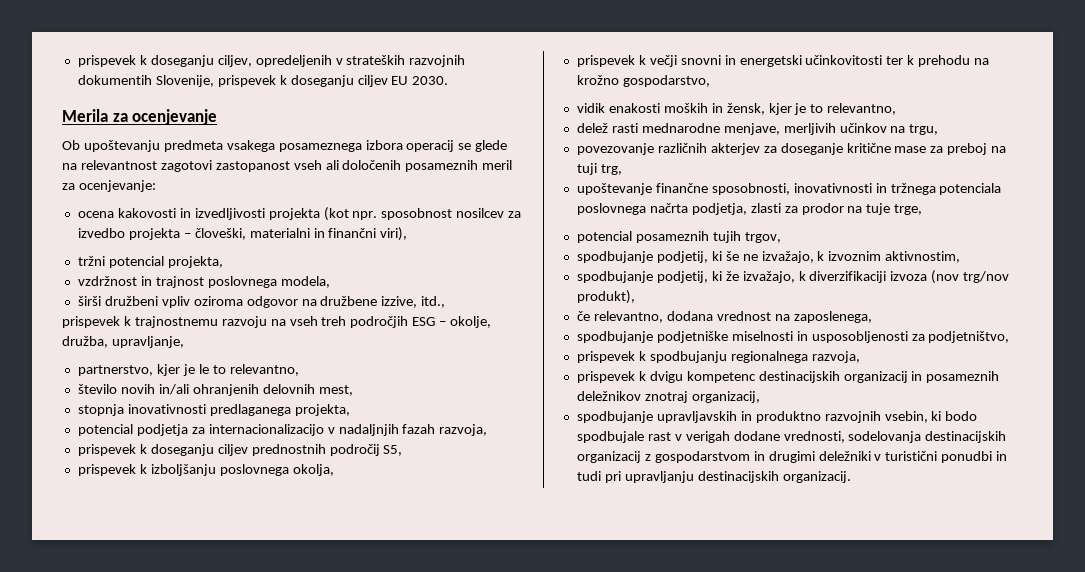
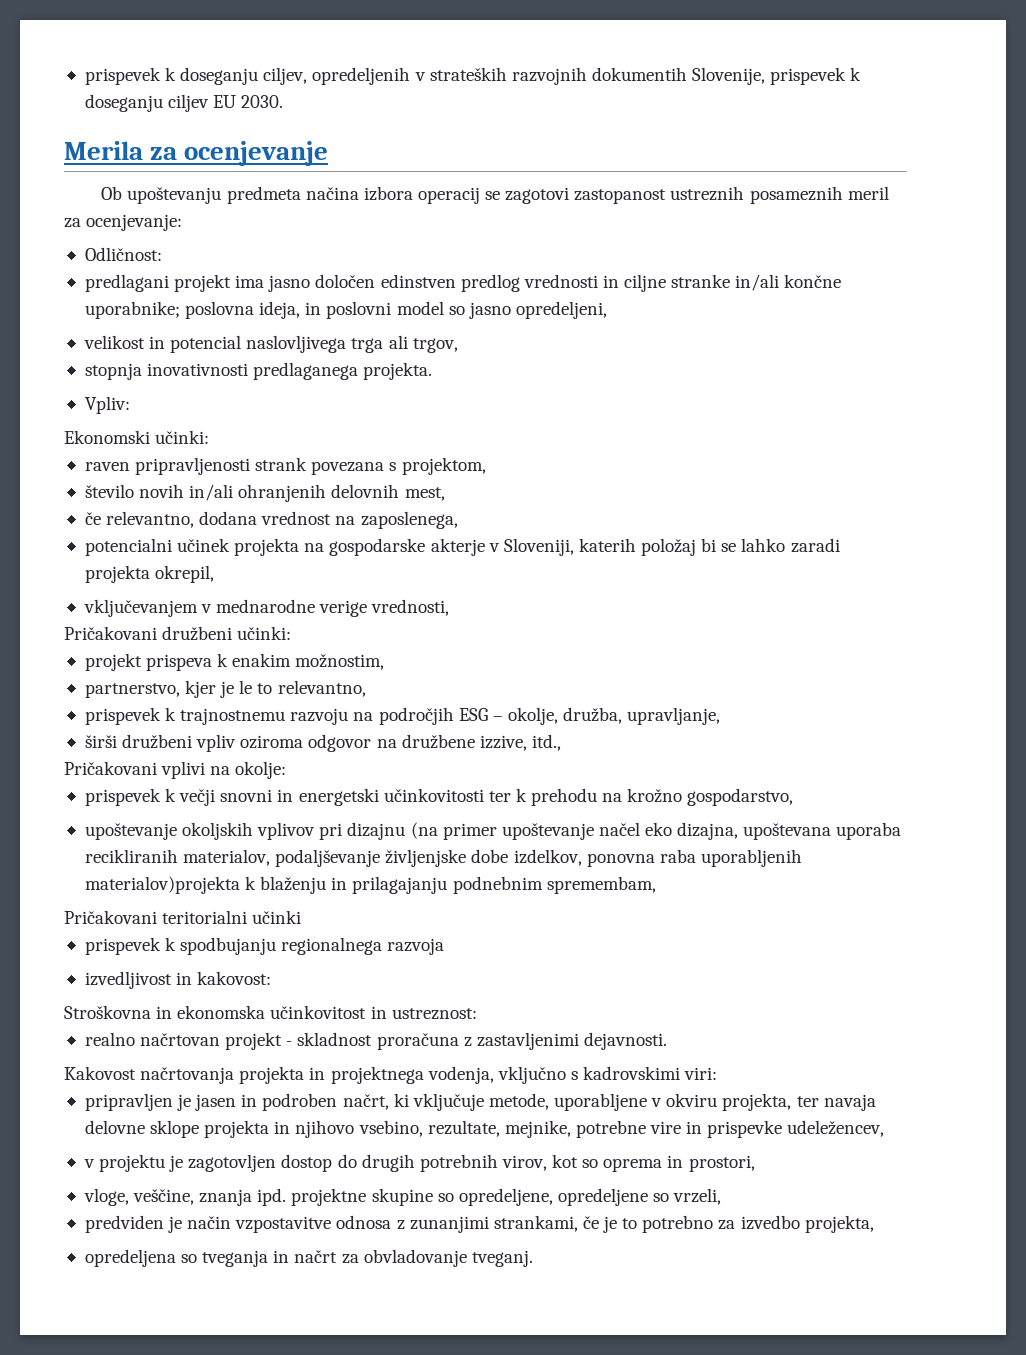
- Ob upoštevanju predmeta vsakega posameznega izbora operacij se glede na relevantnost zagotovi zastopanost vseh ali določenih posameznih meril za ocenjevanje:
- ocena kakovosti in izvedljivosti projekta (kot npr. sposobnost nosilcev za izvedbo projekta – človeški, materialni in finančni viri),
- tržni potencial projekta,
- vzdržnost in trajnost poslovnega modela,
+ Ob upoštevanju predmeta načina izbora operacij se zagotovi zastopanost ustreznih posameznih meril za ocenjevanje:
+ Odličnost:
+ predlagani projekt ima jasno določen edinstven predlog vrednosti in ciljne stranke in/ali končne uporabnike; poslovna ideja, in poslovni model so jasno opredeljeni,
+ velikost in potencial naslovljivega trga ali trgov,
+ stopnja inovativnosti predlaganega projekta.
+ Vpliv:
+ Ekonomski učinki:
+ raven pripravljenosti strank povezana s projektom,
+ število novih in/ali ohranjenih delovnih mest,
+ če relevantno, dodana vrednost na zaposlenega,
+ potencialni učinek projekta na gospodarske akterje v Sloveniji, katerih položaj bi se lahko zaradi projekta okrepil,
+ vključevanjem v mednarodne verige vrednosti,
+ Pričakovani družbeni učinki:
+ projekt prispeva k enakim možnostim,
+ partnerstvo, kjer je le to relevantno,
+ prispevek k trajnostnemu razvoju na področjih ESG – okolje, družba, upravljanje,
- prispevek k trajnostnemu razvoju na vseh treh področjih ESG – okolje, družba, upravljanje,
- partnerstvo, kjer je le to relevantno,
- število novih in/ali ohranjenih delovnih mest,
- stopnja inovativnosti predlaganega projekta,
- potencial podjetja za internacionalizacijo v nadaljnjih fazah razvoja,
- prispevek k doseganju ciljev prednostnih področij S5,
- prispevek k izboljšanju poslovnega okolja,
+ Pričakovani vplivi na okolje:
- vidik enakosti moških in žensk, kjer je to relevantno,
- delež rasti mednarodne menjave, merljivih učinkov na trgu,
- povezovanje različnih akterjev za doseganje kritične mase za preboj na tuji trg,
- upoštevanje finančne sposobnosti, inovativnosti in tržnega potenciala poslovnega načrta podjetja, zlasti za prodor na tuje trge,
- potencial posameznih tujih trgov,
- spodbujanje podjetij, ki še ne izvažajo, k izvoznim aktivnostim,
- spodbujanje podjetij, ki že izvažajo, k diverzifikaciji izvoza (nov trg/nov produkt),
- če relevantno, dodana vrednost na zaposlenega,
- spodbujanje podjetniške miselnosti in usposobljenosti za podjetništvo,
- prispevek k spodbujanju regionalnega razvoja,
- prispevek k dvigu kompetenc destinacijskih organizacij in posameznih deležnikov znotraj organizacij,
- spodbujanje upravljavskih in produktno razvojnih vsebin, ki bodo spodbujale rast v verigah dodane vrednosti, sodelovanja destinacijskih organizacij z gospodarstvom in drugimi deležniki v turistični ponudbi in tudi pri upravljanju destinacijskih organizacij.
+ upoštevanje okoljskih vplivov pri dizajnu (na primer upoštevanje načel eko dizajna, upoštevana uporaba recikliranih materialov, podaljševanje življenjske dobe izdelkov, ponovna raba uporabljenih materialov)projekta k blaženju in prilagajanju podnebnim spremembam,
+ Pričakovani teritorialni učinki
+ prispevek k spodbujanju regionalnega razvoja
+ izvedljivost in kakovost:
+ Stroškovna in ekonomska učinkovitost in ustreznost:
+ realno načrtovan projekt - skladnost proračuna z zastavljenimi dejavnosti.
+ Kakovost načrtovanja projekta in projektnega vodenja, vključno s kadrovskimi viri:
+ pripravljen je jasen in podroben načrt, ki vključuje metode, uporabljene v okviru projekta, ter navaja delovne sklope projekta in njihovo vsebino, rezultate, mejnike, potrebne vire in prispevke udeležencev,
+ v projektu je zagotovljen dostop do drugih potrebnih virov, kot so oprema in prostori,
+ vloge, veščine, znanja ipd. projektne skupine so opredeljene, opredeljene so vrzeli,
+ predviden je način vzpostavitve odnosa z zunanjimi strankami, če je to potrebno za izvedbo projekta,
+ opredeljena so tveganja in načrt za obvladovanje tveganj.

